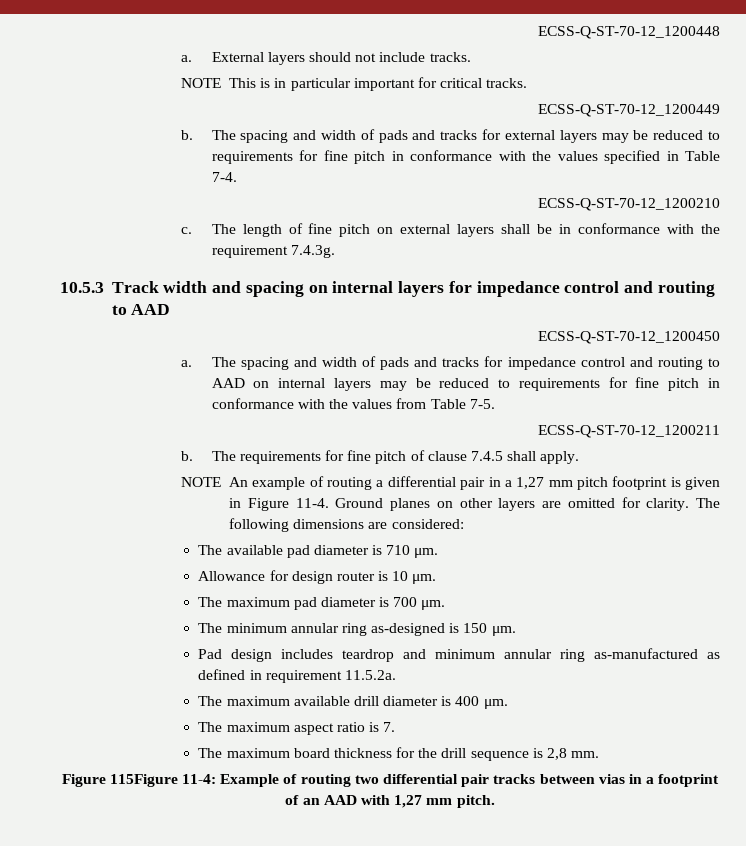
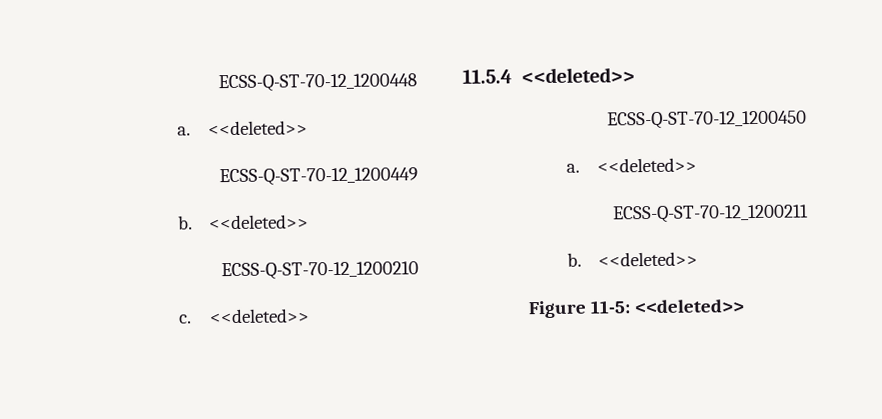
  ECSS-Q-ST-70-12_1200448
- a. External layers should not include tracks.
- NOTE This is in particular important for critical tracks.
+ a. <<deleted>>
  ECSS-Q-ST-70-12_1200449
- b. The spacing and width of pads and tracks for external layers may be reduced to requirements for fine pitch in conformance with the values specified in Table 7-4.
+ b. <<deleted>>
  ECSS-Q-ST-70-12_1200210
- c. The length of fine pitch on external layers shall be in conformance with the requirement 7.4.3g.
- 10.5.3 Track width and spacing on internal layers for impedance control and routing to AAD
+ c. <<deleted>>
+ 11.5.4 <<deleted>>
  ECSS-Q-ST-70-12_1200450
- a. The spacing and width of pads and tracks for impedance control and routing to AAD on internal layers may be reduced to requirements for fine pitch in conformance with the values from Table 7-5.
+ a. <<deleted>>
  ECSS-Q-ST-70-12_1200211
- b. The requirements for fine pitch of clause 7.4.5 shall apply.
- NOTE An example of routing a differential pair in a 1,27 mm pitch footprint is given in Figure 11-4. Ground planes on other layers are omitted for clarity. The following dimensions are considered:
- The available pad diameter is 710 μm.
- Allowance for design router is 10 μm.
- The maximum pad diameter is 700 μm.
- The minimum annular ring as-designed is 150 μm.
- Pad design includes teardrop and minimum annular ring as-manufactured as defined in requirement 11.5.2a.
- The maximum available drill diameter is 400 μm.
- The maximum aspect ratio is 7.
- The maximum board thickness for the drill sequence is 2,8 mm.
- Figure 115Figure 11-4: Example of routing two differential pair tracks between vias in a footprint of an AAD with 1,27 mm pitch.
+ b. <<deleted>>
+ Figure 11-5: <<deleted>>

